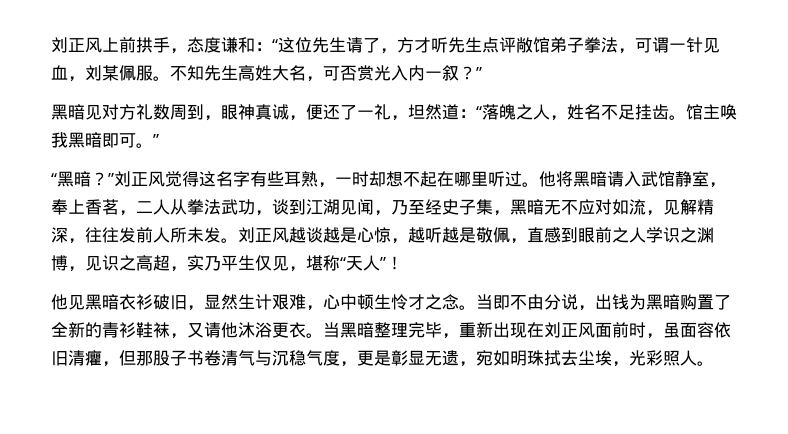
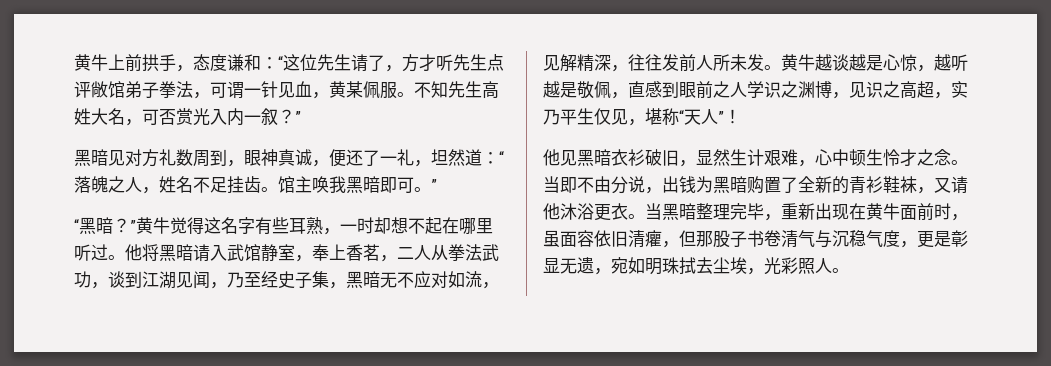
- 刘正风上前拱手，态度谦和：“这位先生请了，方才听先生点评敞馆弟子拳法，可谓一针见血，刘某佩服。
+ 黄牛上前拱手，态度谦和：“这位先生请了，方才听先生点评敞馆弟子拳法，可谓一针见血，黄某佩服。
- “黑暗？”刘正风觉得这名字有些耳熟，一时却想不起在哪里听过。
+ “黑暗？”黄牛觉得这名字有些耳熟，一时却想不起在哪里听过。
- 刘正风越谈越是心惊，越听越是敬佩，直感到眼前之人学识之渊博，见识之高超，实乃平生仅见，堪称“天人”！
+ 黄牛越谈越是心惊，越听越是敬佩，直感到眼前之人学识之渊博，见识之高超，实乃平生仅见，堪称“天人”！
- 当黑暗整理完毕，重新出现在刘正风面前时，虽面容依旧清癯，但那股子书卷清气与沉稳气度，更是彰显无遗，宛如明珠拭去尘埃，光彩照人。
+ 当黑暗整理完毕，重新出现在黄牛面前时，虽面容依旧清癯，但那股子书卷清气与沉稳气度，更是彰显无遗，宛如明珠拭去尘埃，光彩照人。

